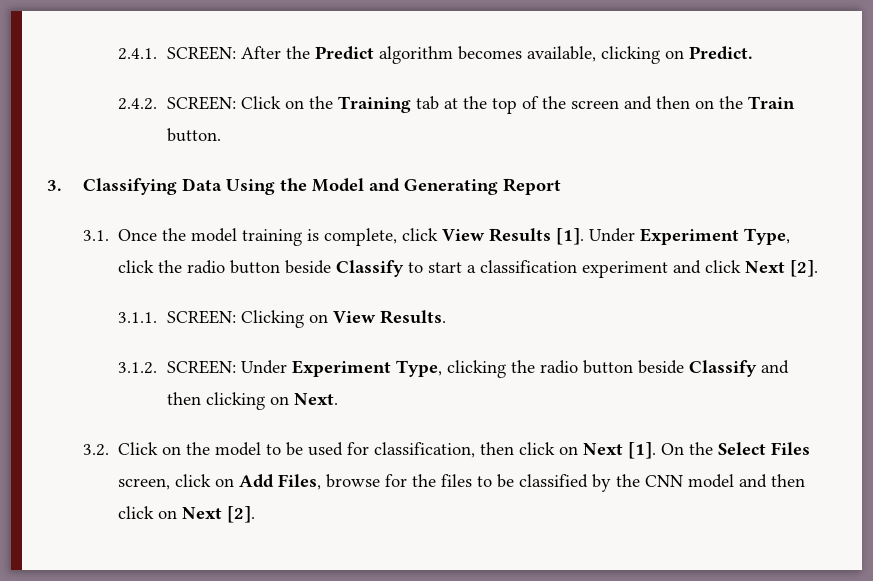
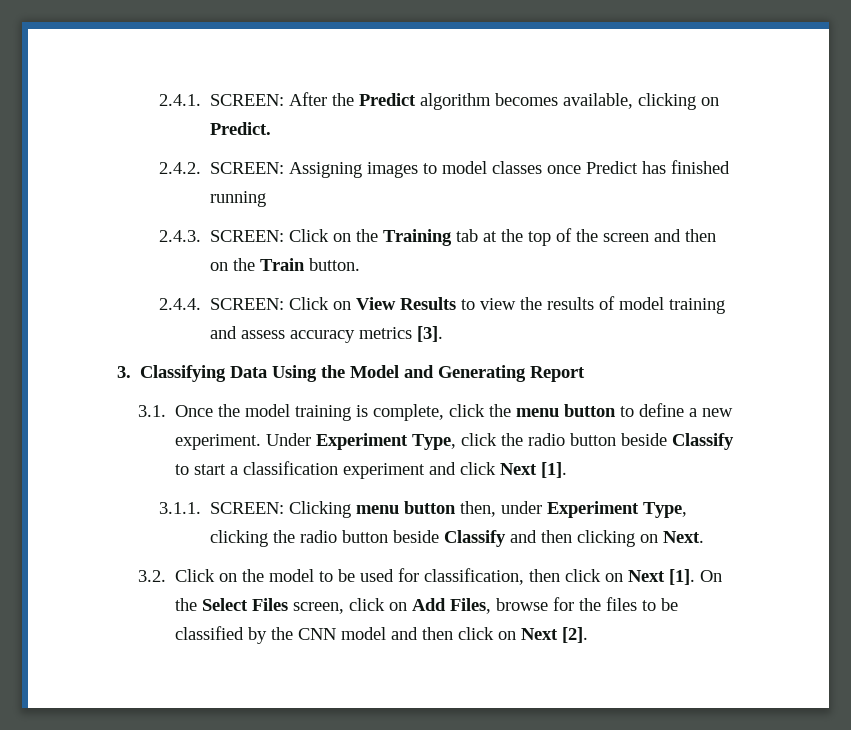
- 2.4.2. SCREEN: Click on the Training tab at the top of the screen and then on the Train button.
+ 2.4.2. SCREEN: Assigning images to model classes once Predict has finished running
+ 2.4.3. SCREEN: Click on the Training tab at the top of the screen and then on the Train button.
+ 2.4.4. SCREEN: Click on View Results to view the results of model training and assess accuracy metrics [3].
- 3.1. Once the model training is complete, click View Results [1].
+ 3.1. Once the model training is complete, click the menu button to define a new experiment.
- Under Experiment Type, click the radio button beside Classify to start a classification experiment and click Next [2].
+ Under Experiment Type, click the radio button beside Classify to start a classification experiment and click Next [1].
- 3.1.1. SCREEN: Clicking on View Results.
- 3.1.2. SCREEN: Under Experiment Type, clicking the radio button beside Classify and then clicking on Next.
+ 3.1.1. SCREEN: Clicking menu button then, under Experiment Type, clicking the radio button beside Classify and then clicking on Next.

